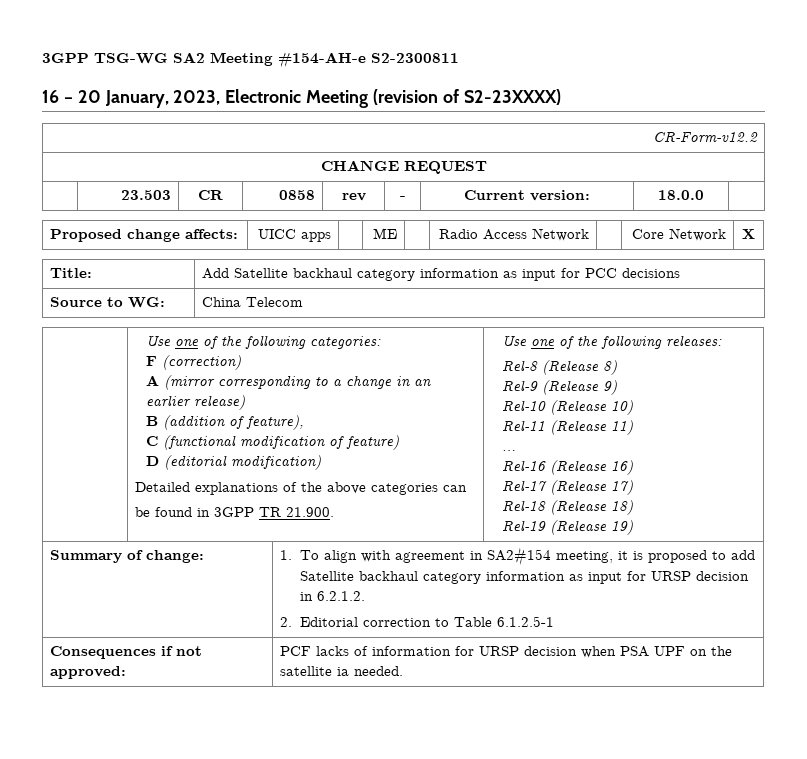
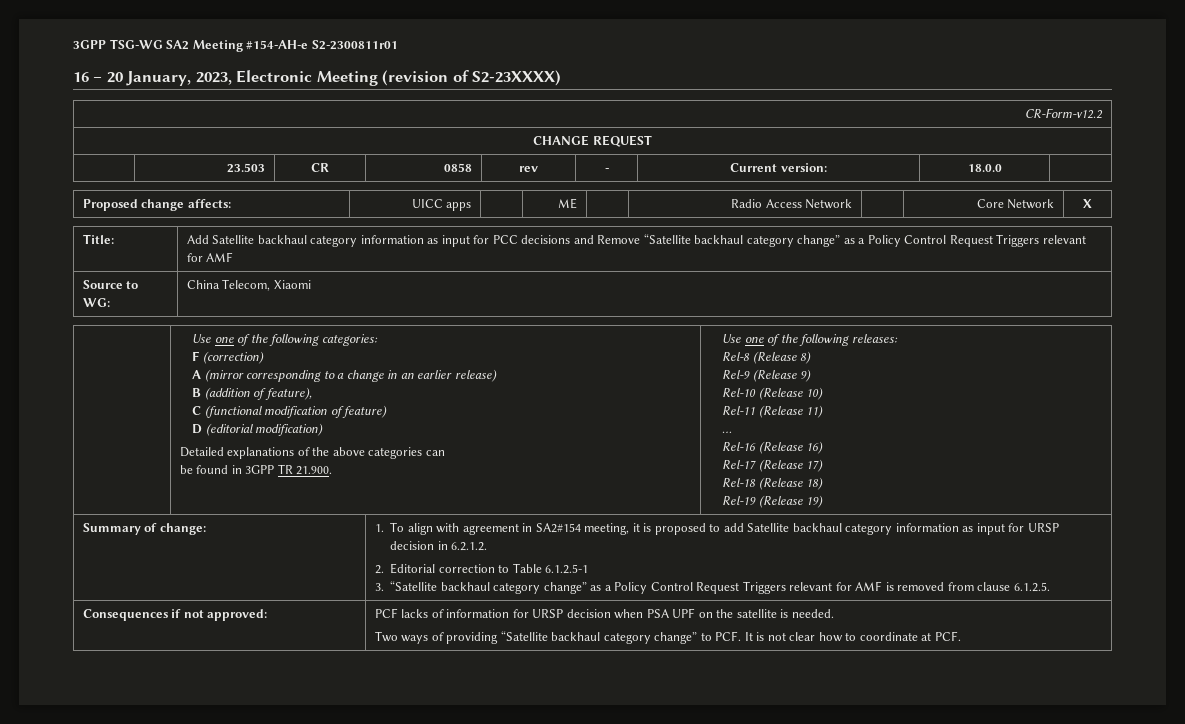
- 3GPP TSG-WG SA2 Meeting #154-AH-e S2-2300811
+ 3GPP TSG-WG SA2 Meeting #154-AH-e S2-2300811r01
- Title: | Add Satellite backhaul category information as input for PCC decisions
+ Title: | Add Satellite backhaul category information as input for PCC decisions and Remove “Satellite backhaul category change” as a Policy Control Request Triggers relevant for AMF
- Source to WG: | China Telecom
+ Source to WG: | China Telecom, Xiaomi
+ 3. “Satellite backhaul category change” as a Policy Control Request Triggers relevant for AMF is removed from clause 6.1.2.5.
- Consequences if not approved: | PCF lacks of information for URSP decision when PSA UPF on the satellite ia needed.
+ Consequences if not approved: | PCF lacks of information for URSP decision when PSA UPF on the satellite is needed.
+ Two ways of providing “Satellite backhaul category change” to PCF. It is not clear how to coordinate at PCF.

